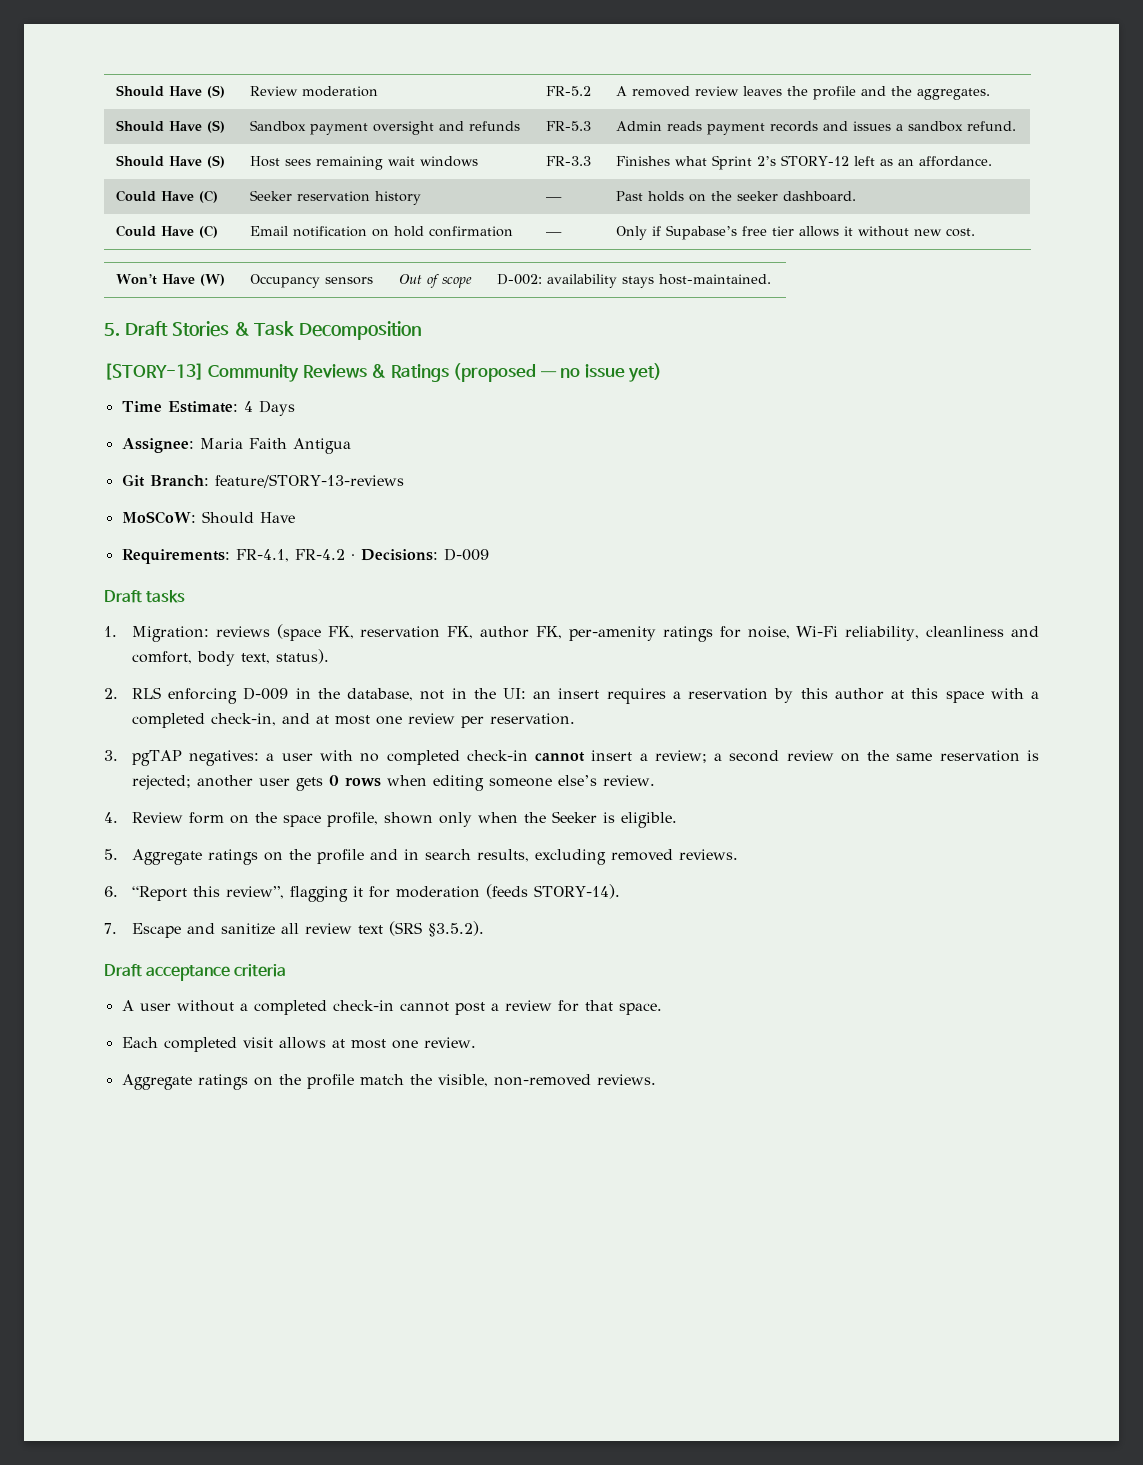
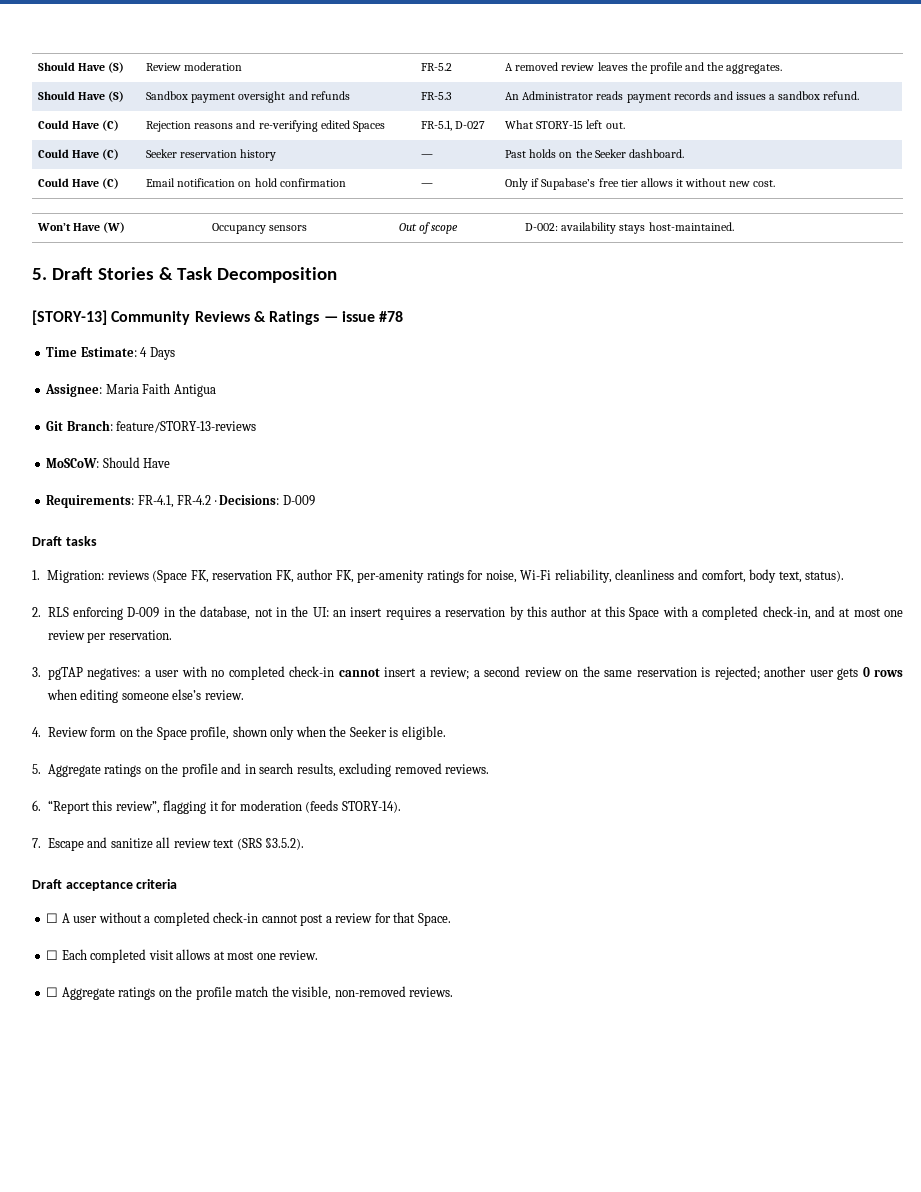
- Should Have (S) | Sandbox payment oversight and refunds | FR-5.3 | Admin reads payment records and issues a sandbox refund.
+ Should Have (S) | Sandbox payment oversight and refunds | FR-5.3 | An Administrator reads payment records and issues a sandbox refund.
- Should Have (S) | Host sees remaining wait windows | FR-3.3 | Finishes what Sprint 2’s STORY-12 left as an affordance.
+ Could Have (C) | Rejection reasons and re-verifying edited Spaces | FR-5.1, D-027 | What STORY-15 left out.
- Could Have (C) | Seeker reservation history | — | Past holds on the seeker dashboard.
+ Could Have (C) | Seeker reservation history | — | Past holds on the Seeker dashboard.
- [STORY-13] Community Reviews & Ratings (proposed — no issue yet)
+ [STORY-13] Community Reviews & Ratings — issue #78
- 1. Migration: reviews (space FK, reservation FK, author FK, per-amenity ratings for noise, Wi-Fi reliability, cleanliness and comfort, body text, status).
+ 1. Migration: reviews (Space FK, reservation FK, author FK, per-amenity ratings for noise, Wi-Fi reliability, cleanliness and comfort, body text, status).
- 2. RLS enforcing D-009 in the database, not in the UI: an insert requires a reservation by this author at this space with a completed check-in, and at most one review per reservation.
+ 2. RLS enforcing D-009 in the database, not in the UI: an insert requires a reservation by this author at this Space with a completed check-in, and at most one review per reservation.
- 4. Review form on the space profile, shown only when the Seeker is eligible.
+ 4. Review form on the Space profile, shown only when the Seeker is eligible.
- A user without a completed check-in cannot post a review for that space.
- Each completed visit allows at most one review.
+ ☐ A user without a completed check-in cannot post a review for that Space.
+ ☐ Each completed visit allows at most one review.
- Aggregate ratings on the profile match the visible, non-removed reviews.
+ ☐ Aggregate ratings on the profile match the visible, non-removed reviews.

